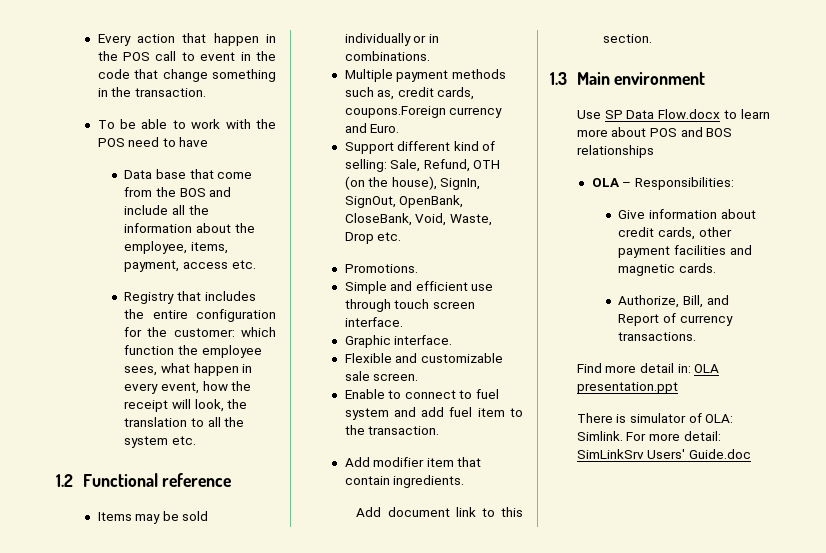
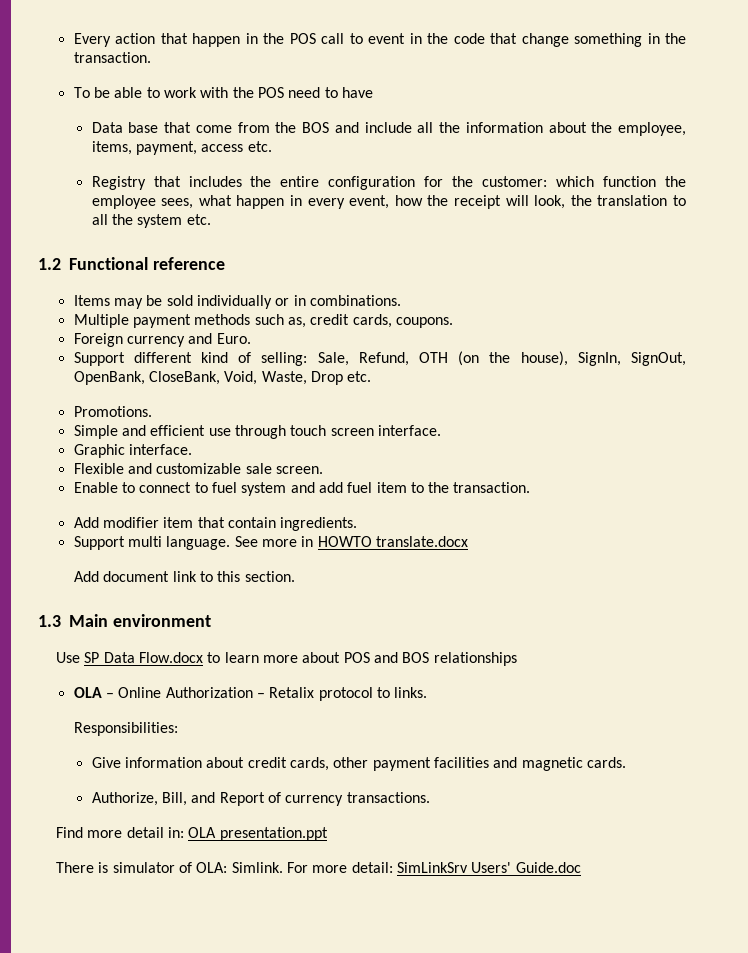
- Multiple payment methods such as, credit cards, coupons.Foreign currency and Euro.
+ Multiple payment methods such as, credit cards, coupons.
+ Foreign currency and Euro.
+ Support multi language. See more in HOWTO translate.docx
- OLA – Responsibilities:
+ OLA – Online Authorization – Retalix protocol to links.
+ Responsibilities:

